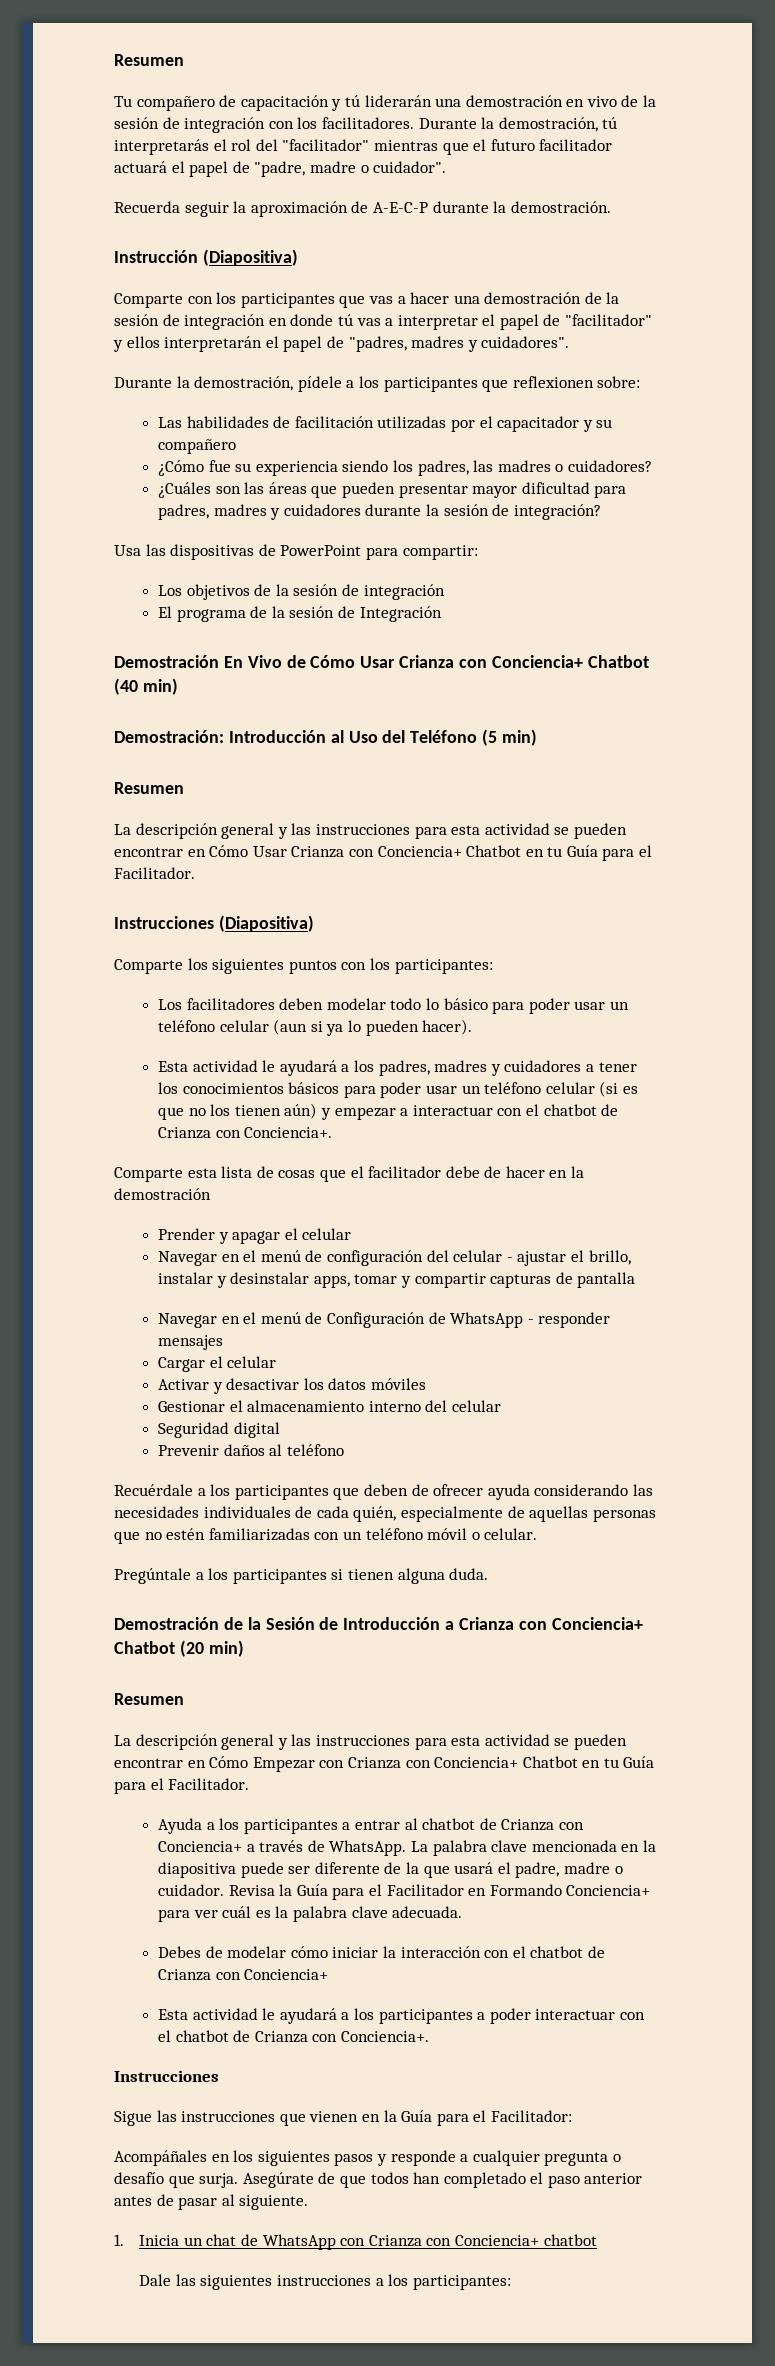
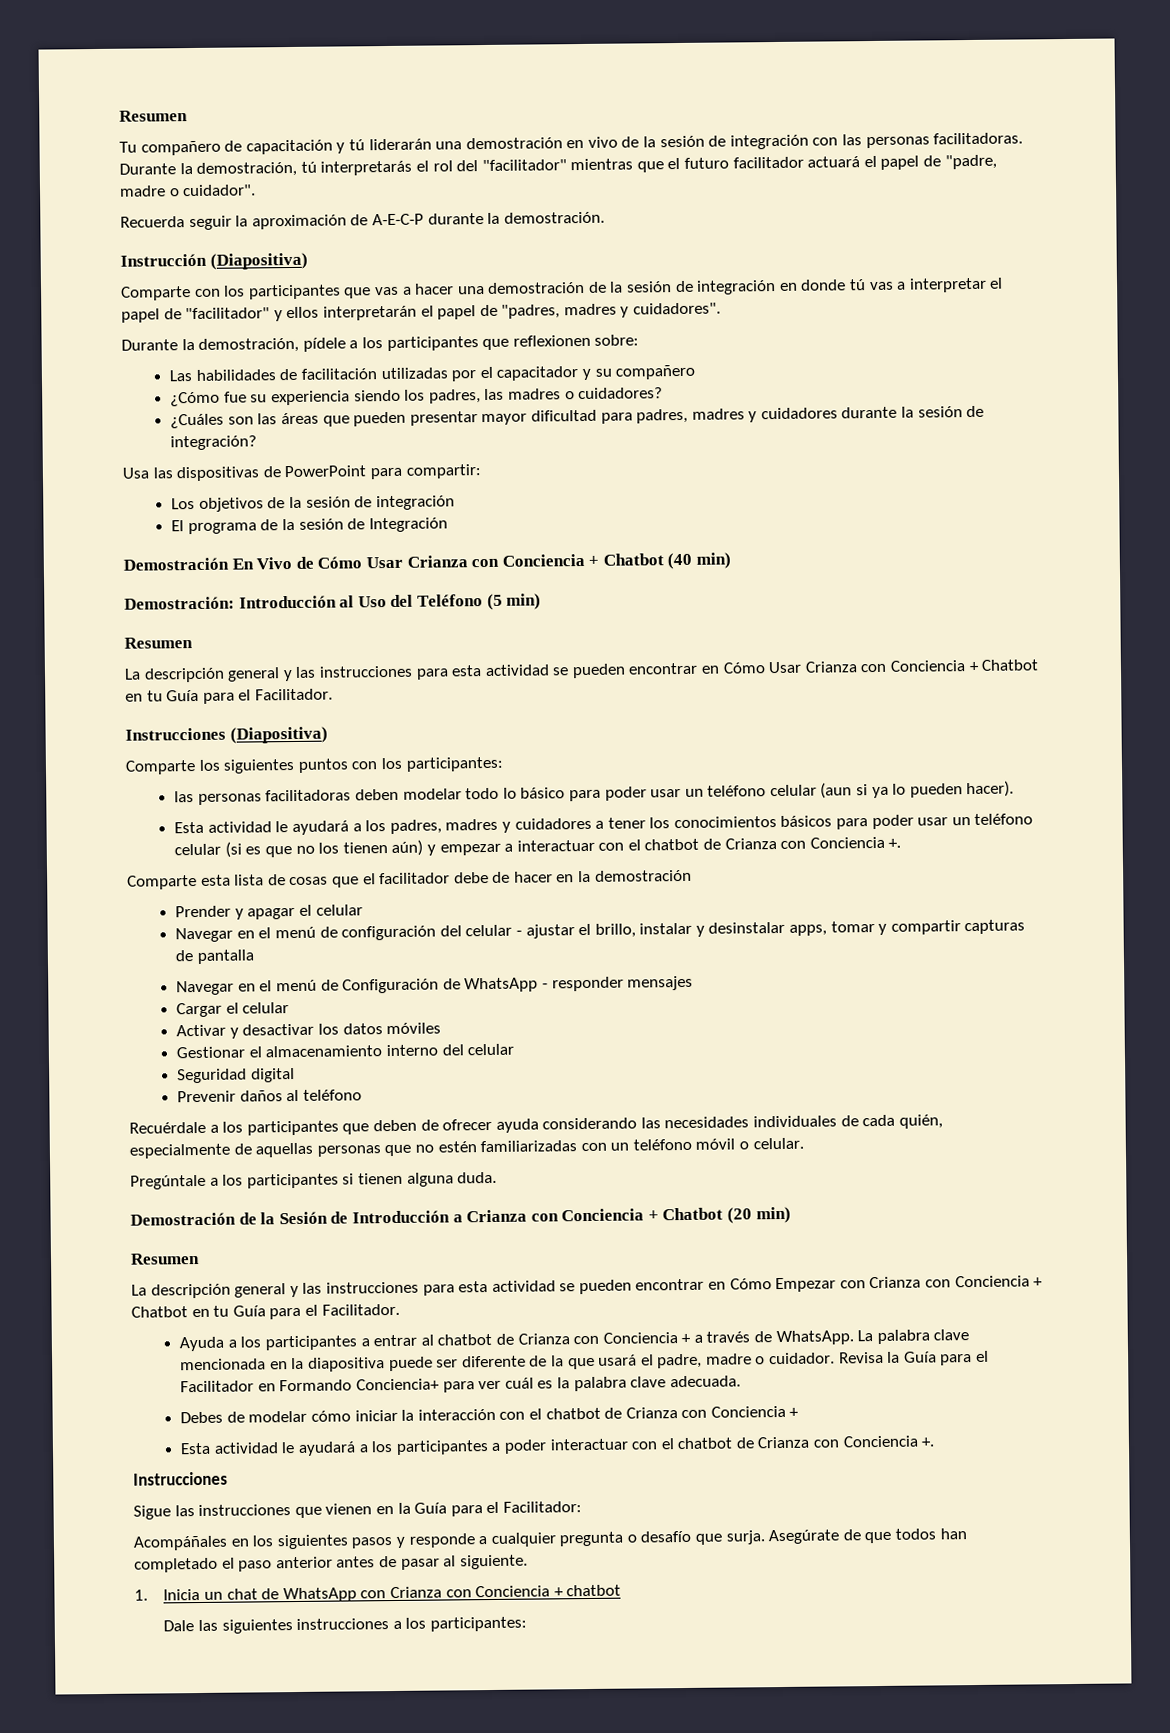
- Tu compañero de capacitación y tú liderarán una demostración en vivo de la sesión de integración con los facilitadores.
+ Tu compañero de capacitación y tú liderarán una demostración en vivo de la sesión de integración con las personas facilitadoras.
- Demostración En Vivo de Cómo Usar Crianza con Conciencia+ Chatbot (40 min)
+ Demostración En Vivo de Cómo Usar Crianza con Conciencia + Chatbot (40 min)
- La descripción general y las instrucciones para esta actividad se pueden encontrar en Cómo Usar Crianza con Conciencia+ Chatbot en tu Guía para el Facilitador.
+ La descripción general y las instrucciones para esta actividad se pueden encontrar en Cómo Usar Crianza con Conciencia + Chatbot en tu Guía para el Facilitador.
- Los facilitadores deben modelar todo lo básico para poder usar un teléfono celular (aun si ya lo pueden hacer).
+ las personas facilitadoras deben modelar todo lo básico para poder usar un teléfono celular (aun si ya lo pueden hacer).
- Esta actividad le ayudará a los padres, madres y cuidadores a tener los conocimientos básicos para poder usar un teléfono celular (si es que no los tienen aún) y empezar a interactuar con el chatbot de Crianza con Conciencia+.
+ Esta actividad le ayudará a los padres, madres y cuidadores a tener los conocimientos básicos para poder usar un teléfono celular (si es que no los tienen aún) y empezar a interactuar con el chatbot de Crianza con Conciencia +.
- Demostración de la Sesión de Introducción a Crianza con Conciencia+ Chatbot (20 min)
+ Demostración de la Sesión de Introducción a Crianza con Conciencia + Chatbot (20 min)
- La descripción general y las instrucciones para esta actividad se pueden encontrar en Cómo Empezar con Crianza con Conciencia+ Chatbot en tu Guía para el Facilitador.
+ La descripción general y las instrucciones para esta actividad se pueden encontrar en Cómo Empezar con Crianza con Conciencia + Chatbot en tu Guía para el Facilitador.
- Ayuda a los participantes a entrar al chatbot de Crianza con Conciencia+ a través de WhatsApp.
+ Ayuda a los participantes a entrar al chatbot de Crianza con Conciencia + a través de WhatsApp.
- Debes de modelar cómo iniciar la interacción con el chatbot de Crianza con Conciencia+
+ Debes de modelar cómo iniciar la interacción con el chatbot de Crianza con Conciencia +
- Esta actividad le ayudará a los participantes a poder interactuar con el chatbot de Crianza con Conciencia+.
+ Esta actividad le ayudará a los participantes a poder interactuar con el chatbot de Crianza con Conciencia +.
- 1. Inicia un chat de WhatsApp con Crianza con Conciencia+ chatbot
+ 1. Inicia un chat de WhatsApp con Crianza con Conciencia + chatbot

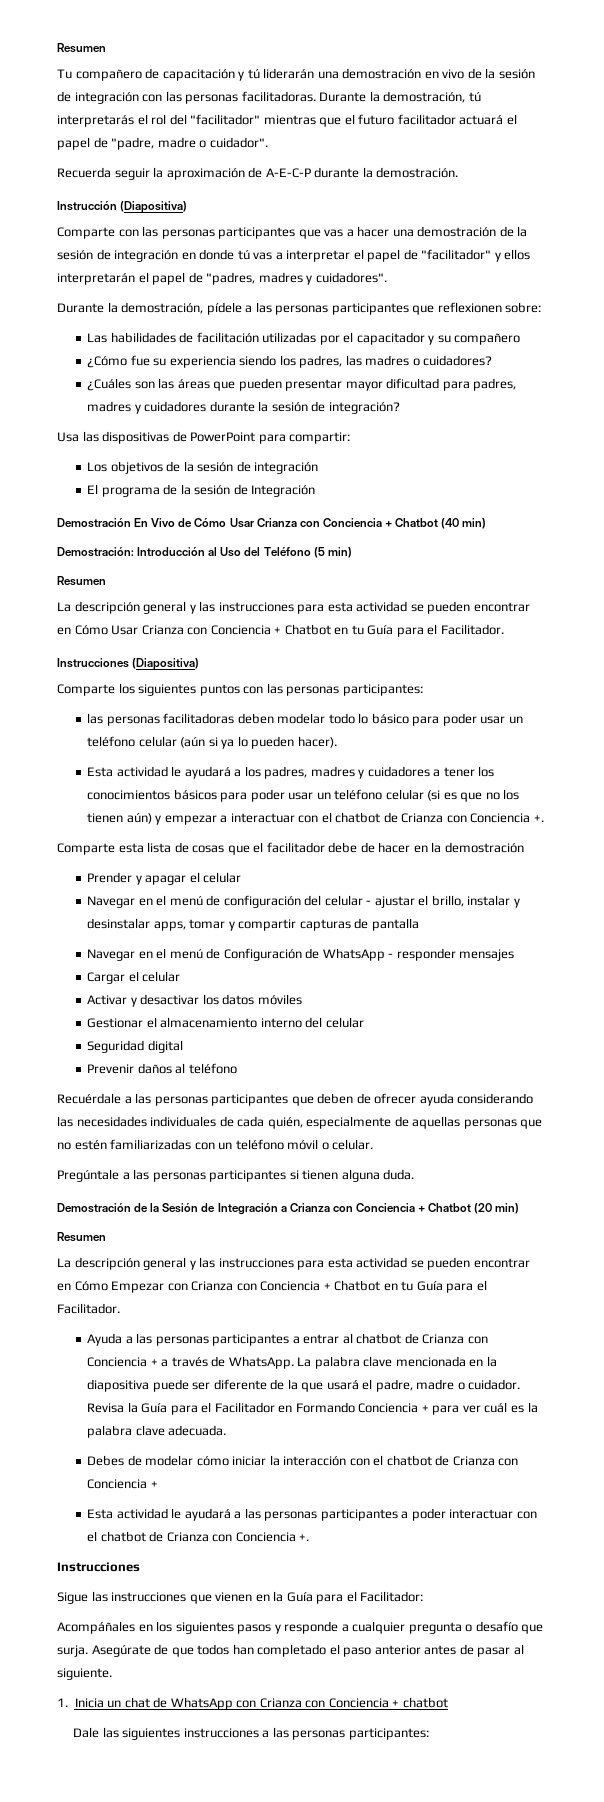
- Comparte con los participantes que vas a hacer una demostración de la sesión de integración en donde tú vas a interpretar el papel de "facilitador" y ellos interpretarán el papel de "padres, madres y cuidadores".
+ Comparte con las personas participantes que vas a hacer una demostración de la sesión de integración en donde tú vas a interpretar el papel de "facilitador" y ellos interpretarán el papel de "padres, madres y cuidadores".
- Durante la demostración, pídele a los participantes que reflexionen sobre:
+ Durante la demostración, pídele a las personas participantes que reflexionen sobre:
- Comparte los siguientes puntos con los participantes:
+ Comparte los siguientes puntos con las personas participantes:
- las personas facilitadoras deben modelar todo lo básico para poder usar un teléfono celular (aun si ya lo pueden hacer).
+ las personas facilitadoras deben modelar todo lo básico para poder usar un teléfono celular (aún si ya lo pueden hacer).
- Recuérdale a los participantes que deben de ofrecer ayuda considerando las necesidades individuales de cada quién, especialmente de aquellas personas que no estén familiarizadas con un teléfono móvil o celular.
+ Recuérdale a las personas participantes que deben de ofrecer ayuda considerando las necesidades individuales de cada quién, especialmente de aquellas personas que no estén familiarizadas con un teléfono móvil o celular.
- Pregúntale a los participantes si tienen alguna duda.
+ Pregúntale a las personas participantes si tienen alguna duda.
- Demostración de la Sesión de Introducción a Crianza con Conciencia + Chatbot (20 min)
+ Demostración de la Sesión de Integración a Crianza con Conciencia + Chatbot (20 min)
- Ayuda a los participantes a entrar al chatbot de Crianza con Conciencia + a través de WhatsApp.
+ Ayuda a las personas participantes a entrar al chatbot de Crianza con Conciencia + a través de WhatsApp.
- Revisa la Guía para el Facilitador en Formando Conciencia+ para ver cuál es la palabra clave adecuada.
+ Revisa la Guía para el Facilitador en Formando Conciencia + para ver cuál es la palabra clave adecuada.
- Esta actividad le ayudará a los participantes a poder interactuar con el chatbot de Crianza con Conciencia +.
+ Esta actividad le ayudará a las personas participantes a poder interactuar con el chatbot de Crianza con Conciencia +.
- Dale las siguientes instrucciones a los participantes:
+ Dale las siguientes instrucciones a las personas participantes:

